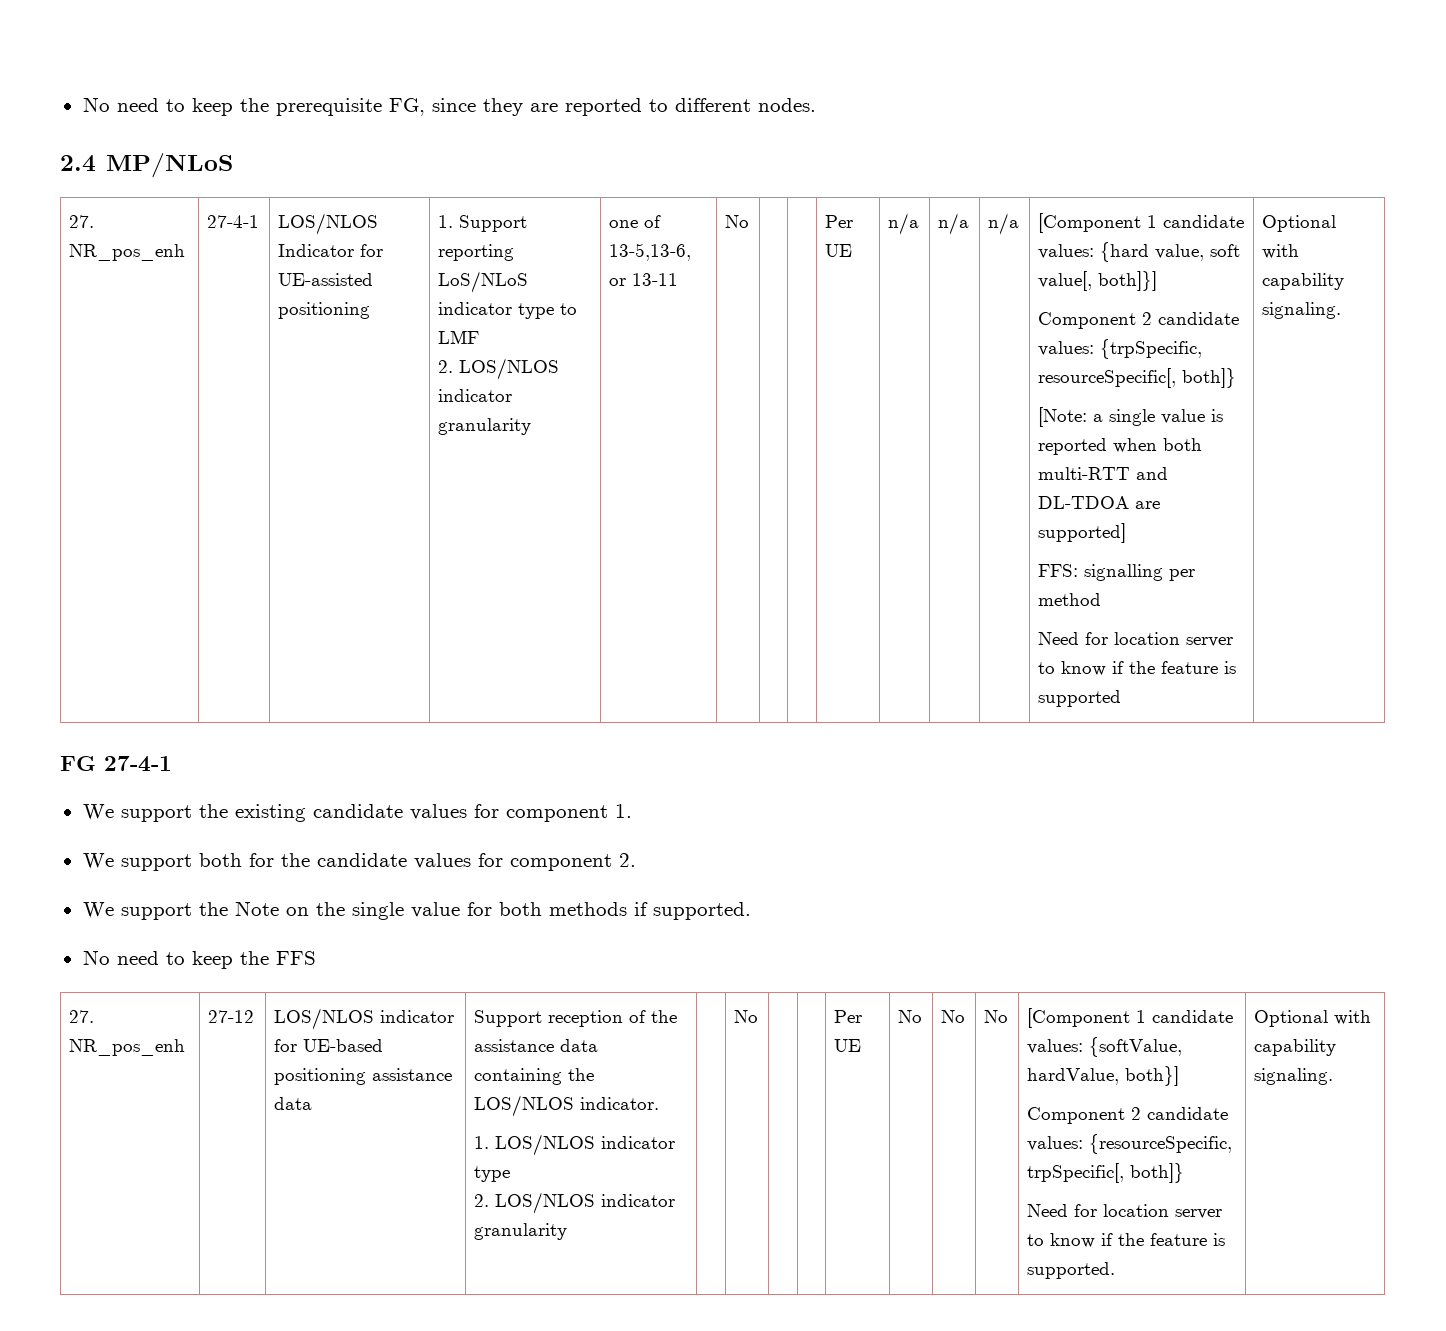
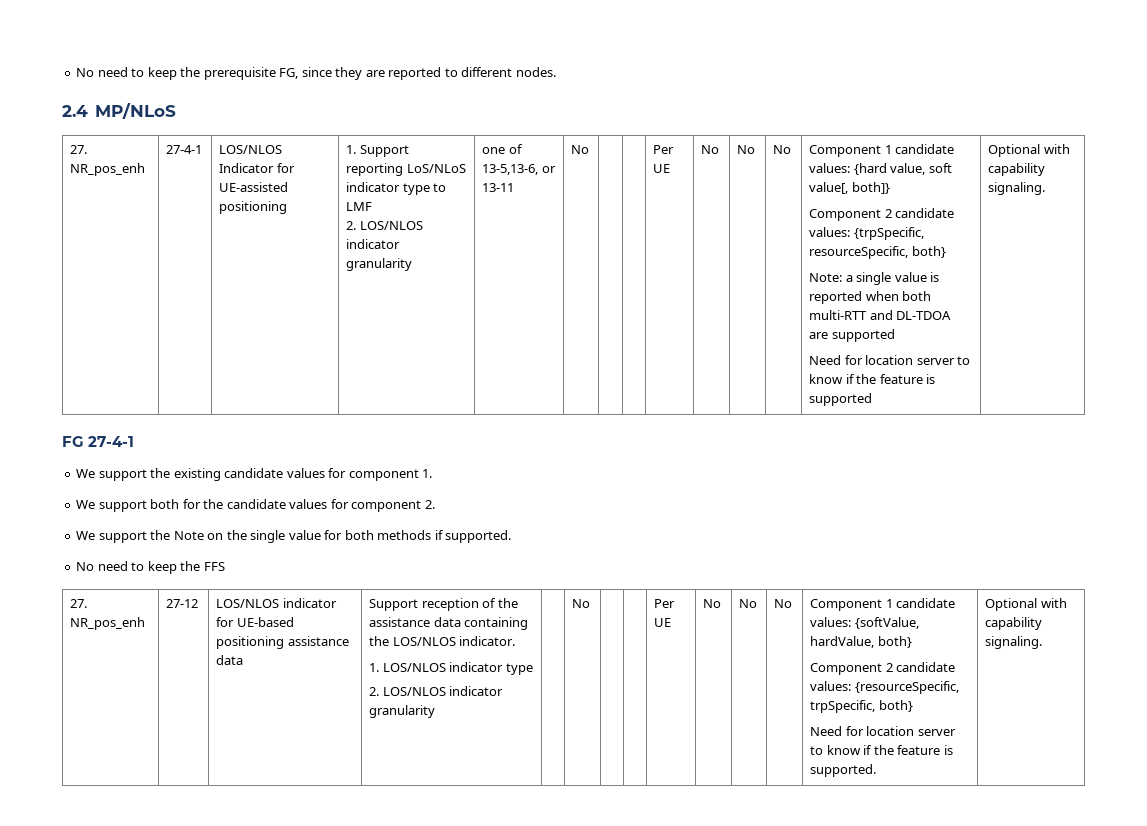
- n/a | n/a | n/a | [Component 1 candidate values: {hard value, soft value[, both]}]
+ No | No | No | Component 1 candidate values: {hard value, soft value[, both]}
- Component 2 candidate values: {trpSpecific, resourceSpecific[, both]}
- [Note: a single value is reported when both multi-RTT and DL-TDOA are supported]
- FFS: signalling per method
+ Component 2 candidate values: {trpSpecific, resourceSpecific, both}
+ Note: a single value is reported when both multi-RTT and DL-TDOA are supported
- [Component 1 candidate values: {softValue, hardValue, both}]
+ Component 1 candidate values: {softValue, hardValue, both}
- Component 2 candidate values: {resourceSpecific, trpSpecific[, both]}
+ Component 2 candidate values: {resourceSpecific, trpSpecific, both}

